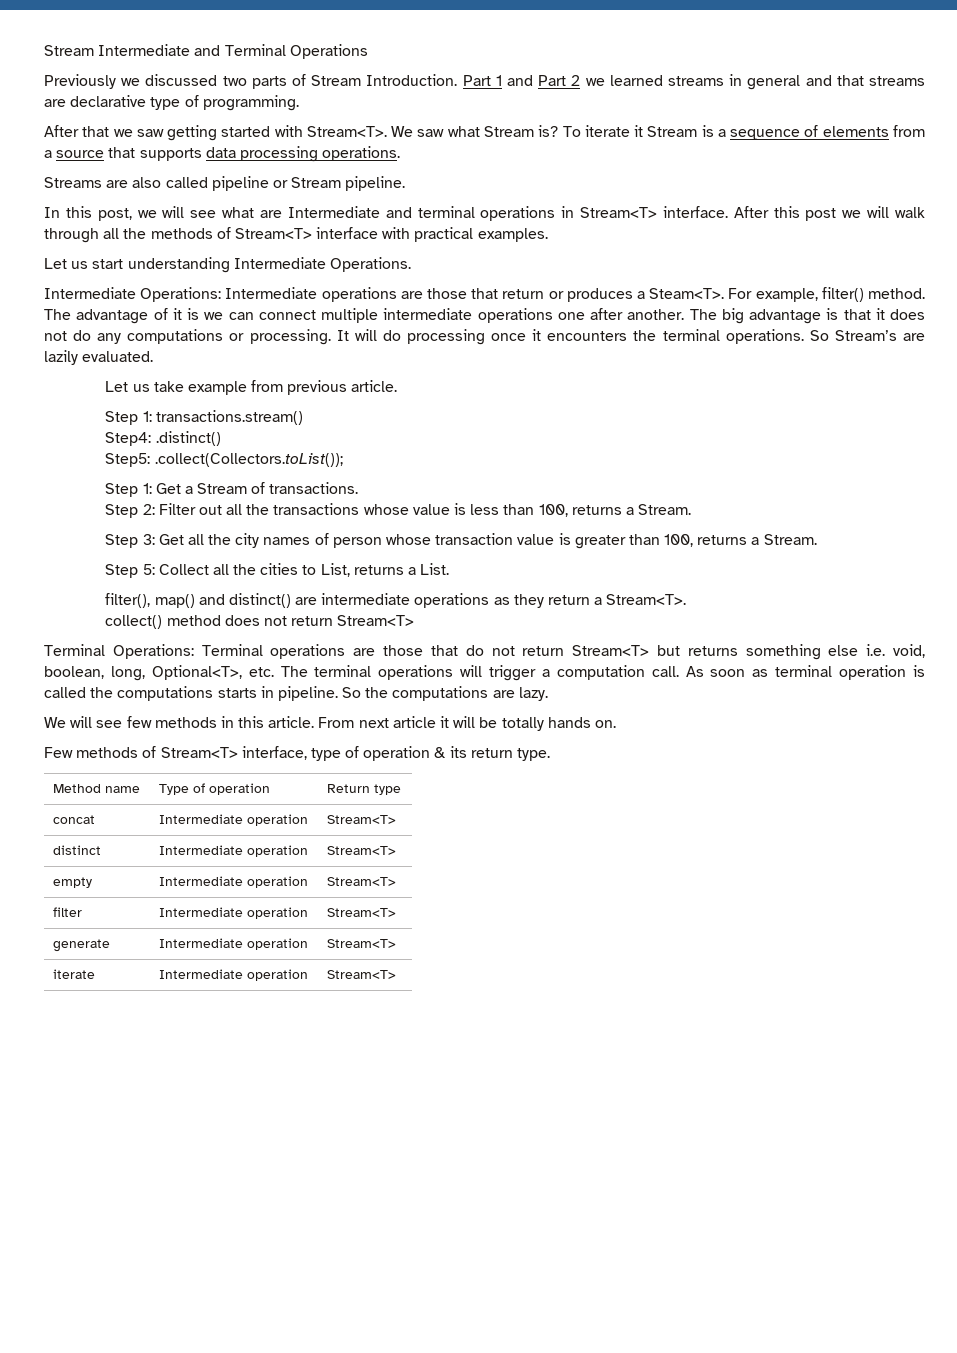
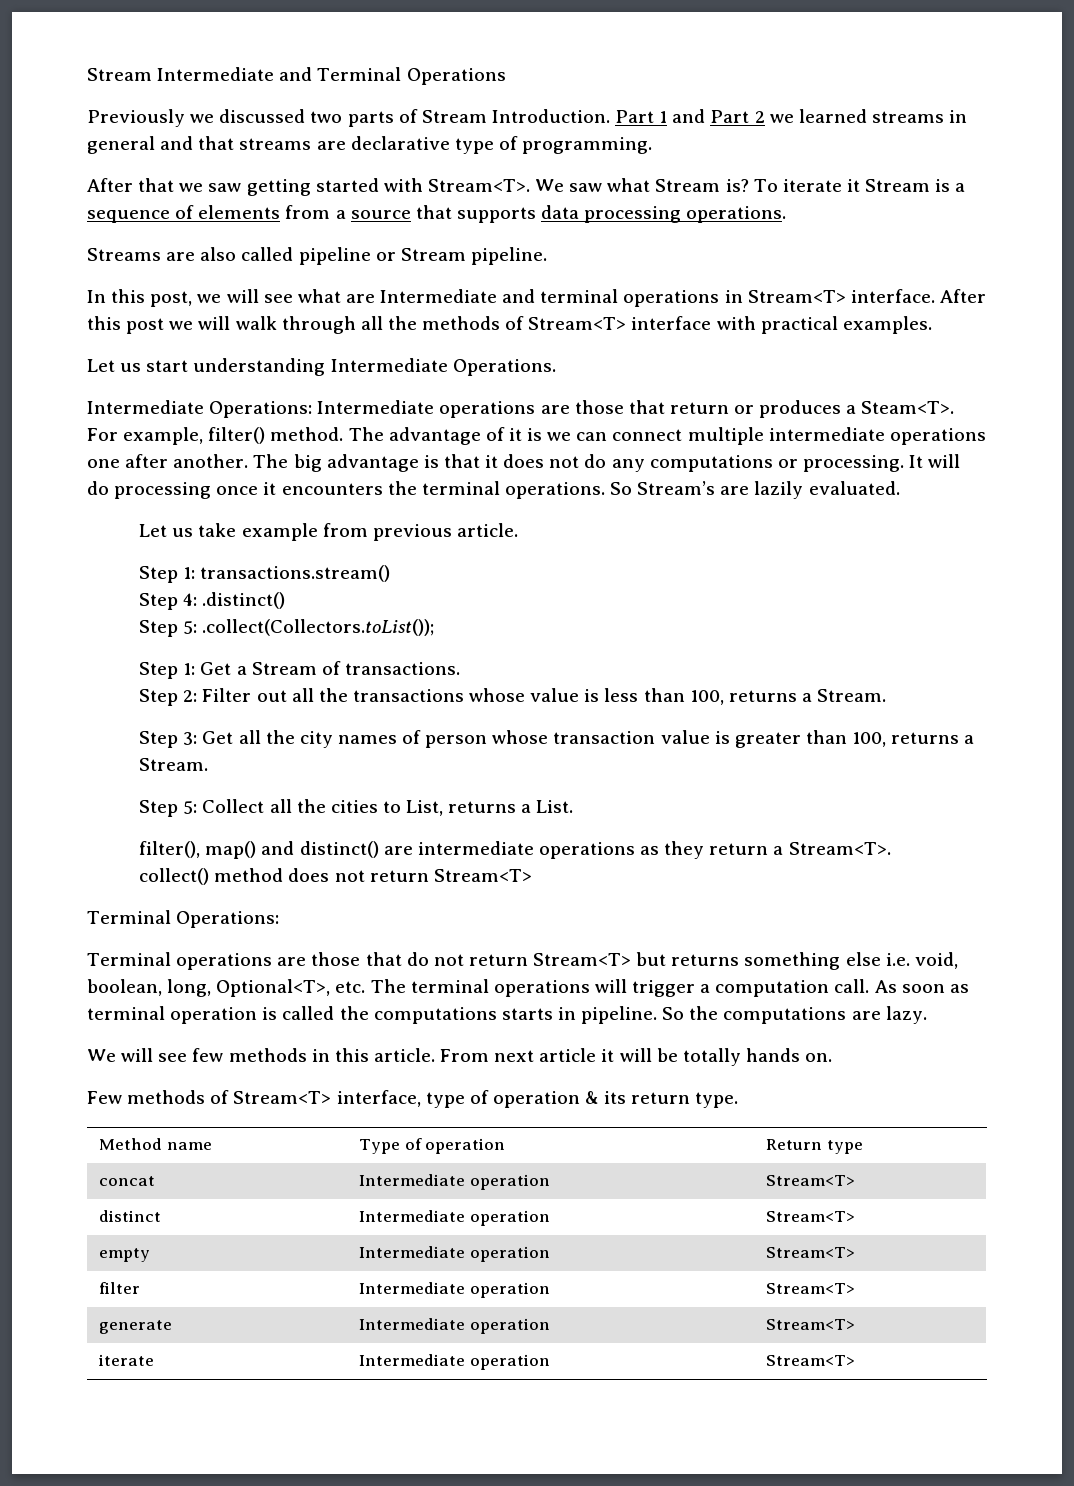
- Step4: .distinct()
+ Step 4: .distinct()
- Step5: .collect(Collectors.toList());
+ Step 5: .collect(Collectors.toList());
- Terminal Operations: Terminal operations are those that do not return Stream<T> but returns something else i.e. void, boolean, long, Optional<T>, etc. The terminal operations will trigger a computation call.
+ Terminal Operations:
+ Terminal operations are those that do not return Stream<T> but returns something else i.e. void, boolean, long, Optional<T>, etc. The terminal operations will trigger a computation call.

